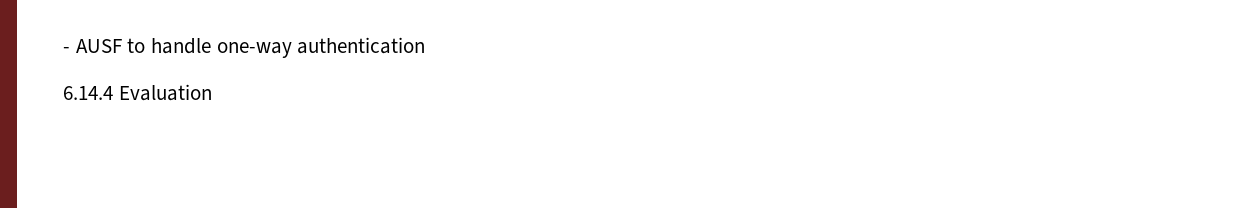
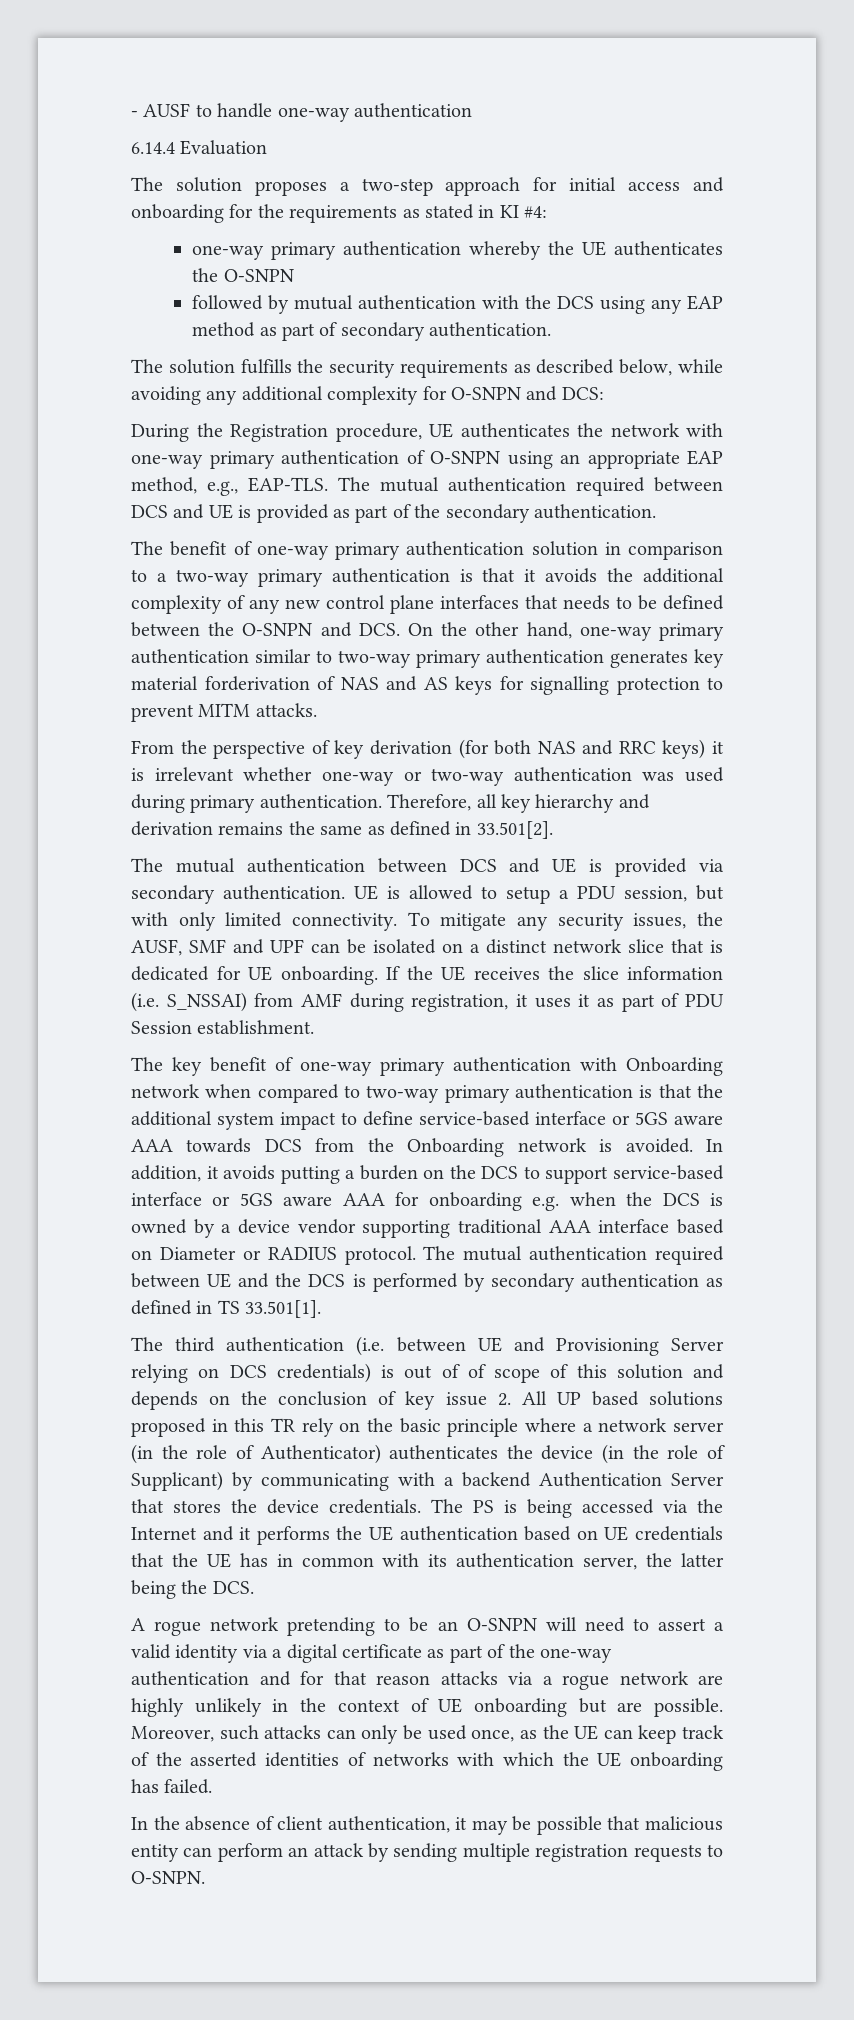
+ The solution proposes a two-step approach for initial access and onboarding for the requirements as stated in KI #4:
+ one-way primary authentication whereby the UE authenticates the O-SNPN
+ followed by mutual authentication with the DCS using any EAP method as part of secondary authentication.
+ The solution fulfills the security requirements as described below, while avoiding any additional complexity for O-SNPN and DCS:
+ During the Registration procedure, UE authenticates the network with one-way primary authentication of O-SNPN using an appropriate EAP method, e.g., EAP-TLS. The mutual authentication required between DCS and UE is provided as part of the secondary authentication.
+ The benefit of one-way primary authentication solution in comparison to a two-way primary authentication is that it avoids the additional complexity of any new control plane interfaces that needs to be defined between the O-SNPN and DCS. On the other hand, one-way primary authentication similar to two-way primary authentication generates key material forderivation of NAS and AS keys for signalling protection to prevent MITM attacks.
+ From the perspective of key derivation (for both NAS and RRC keys) it is irrelevant whether one-way or two-way authentication was used during primary authentication. Therefore, all key hierarchy and derivation remains the same as defined in 33.501[2].
+ The mutual authentication between DCS and UE is provided via secondary authentication. UE is allowed to setup a PDU session, but with only limited connectivity. To mitigate any security issues, the AUSF, SMF and UPF can be isolated on a distinct network slice that is dedicated for UE onboarding. If the UE receives the slice information (i.e. S_NSSAI) from AMF during registration, it uses it as part of PDU Session establishment.
+ The key benefit of one-way primary authentication with Onboarding network when compared to two-way primary authentication is that the additional system impact to define service-based interface or 5GS aware AAA towards DCS from the Onboarding network is avoided. In addition, it avoids putting a burden on the DCS to support service-based interface or 5GS aware AAA for onboarding e.g. when the DCS is owned by a device vendor supporting traditional AAA interface based on Diameter or RADIUS protocol. The mutual authentication required between UE and the DCS is performed by secondary authentication as defined in TS 33.501[1].
+ The third authentication (i.e. between UE and Provisioning Server relying on DCS credentials) is out of of scope of this solution and depends on the conclusion of key issue 2. All UP based solutions proposed in this TR rely on the basic principle where a network server (in the role of Authenticator) authenticates the device (in the role of Supplicant) by communicating with a backend Authentication Server that stores the device credentials. The PS is being accessed via the Internet and it performs the UE authentication based on UE credentials that the UE has in common with its authentication server, the latter being the DCS.
+ A rogue network pretending to be an O-SNPN will need to assert a valid identity via a digital certificate as part of the one-way authentication and for that reason attacks via a rogue network are highly unlikely in the context of UE onboarding but are possible. Moreover, such attacks can only be used once, as the UE can keep track of the asserted identities of networks with which the UE onboarding has failed.
+ In the absence of client authentication, it may be possible that malicious entity can perform an attack by sending multiple registration requests to O-SNPN.

